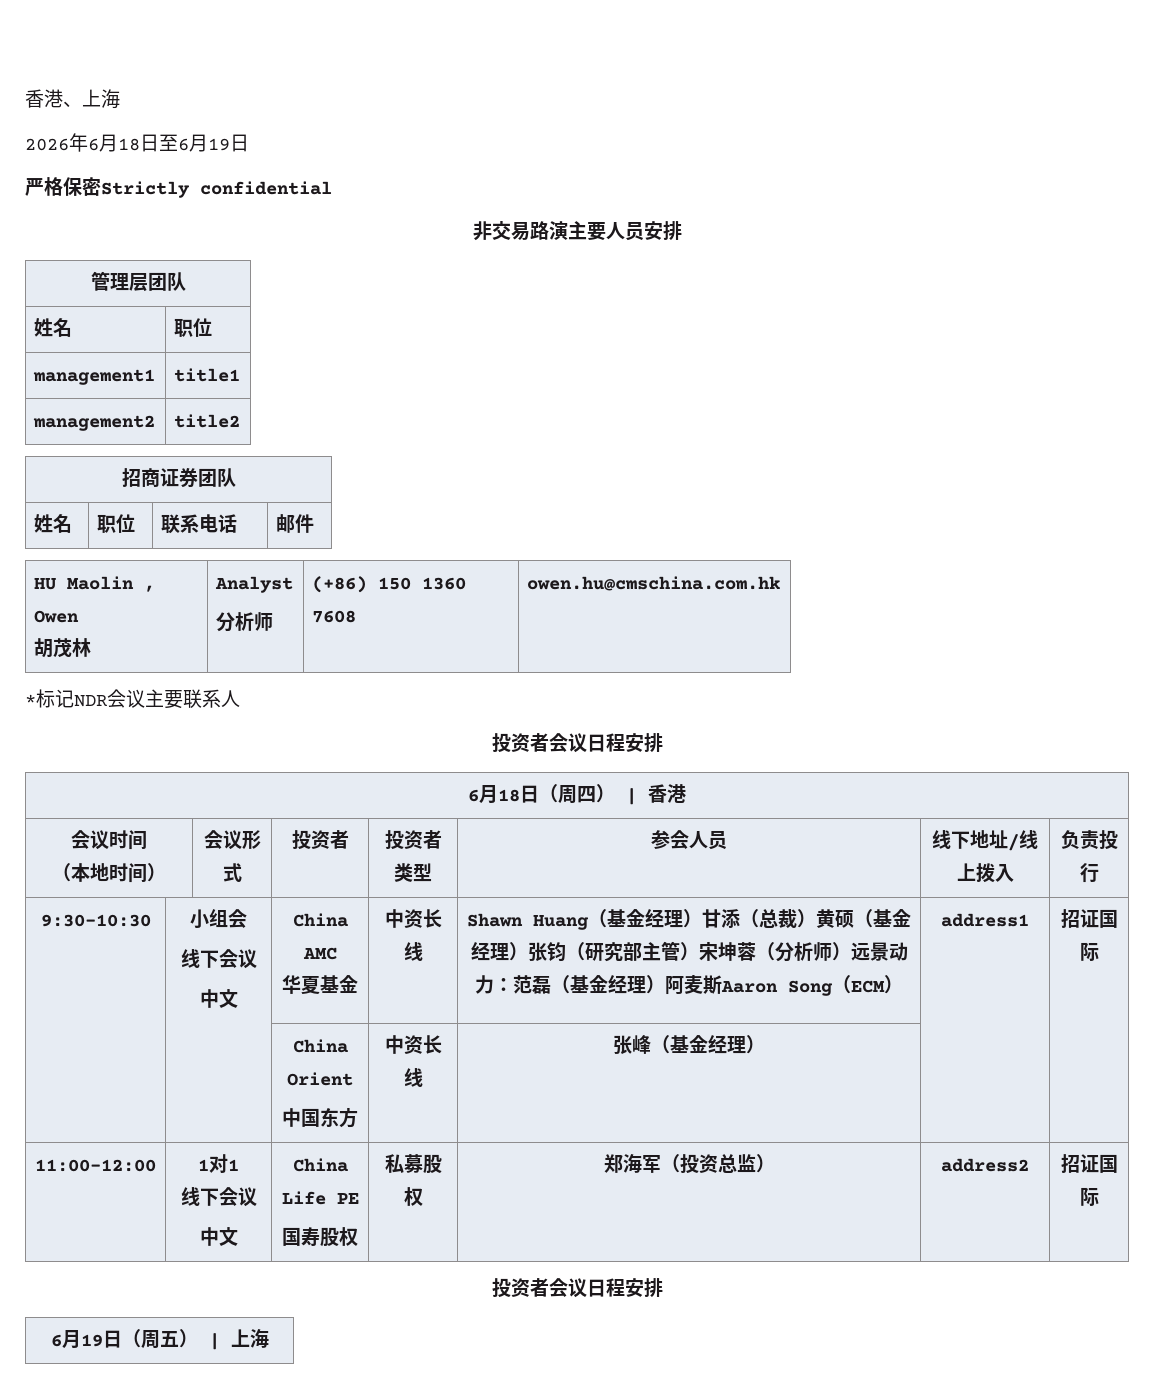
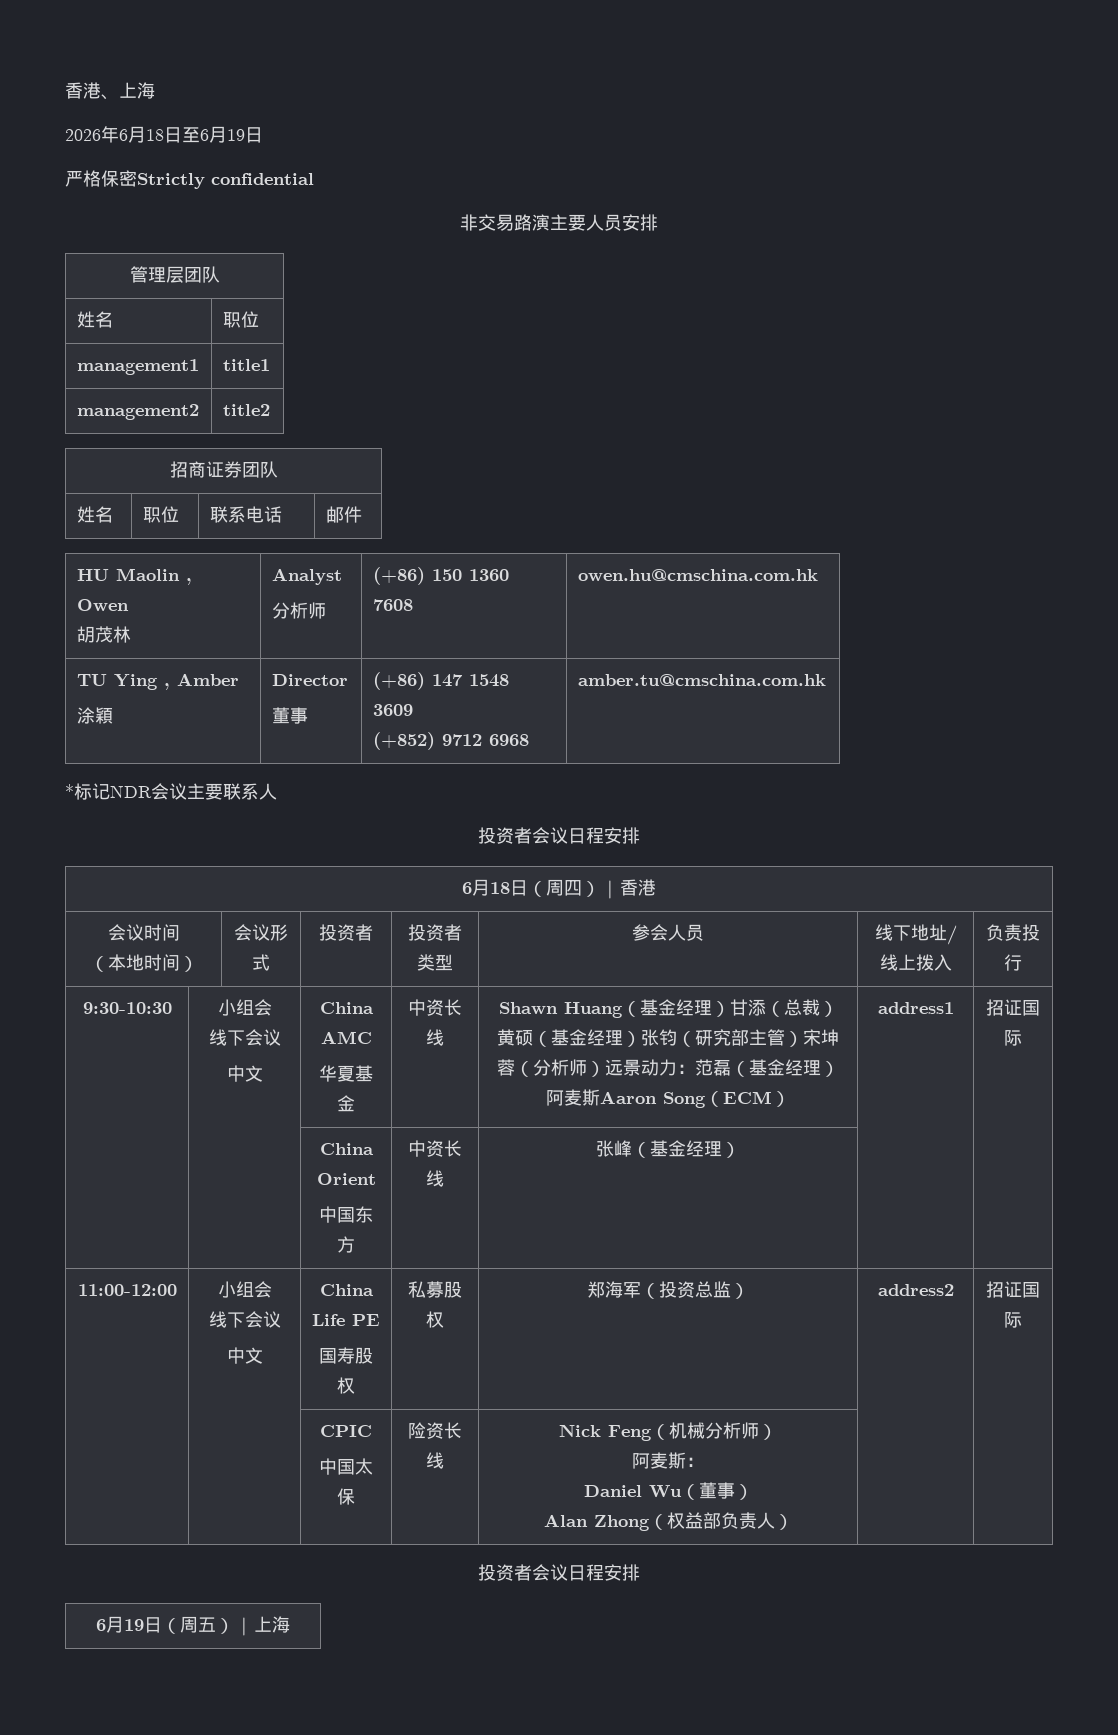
+ TU Ying , Amber
+ 涂穎 | Director
+ 董事 | (+86) 147 1548 3609
+ (+852) 9712 6968 | amber.tu@cmschina.com.hk
- 11:00-12:00 | 1对1
+ 11:00-12:00 | 小组会
+ | | CPIC
+ 中国太保 | 险资长线 | Nick Feng（机械分析师）
+ 阿麦斯：
+ Daniel Wu（董事）
+ Alan Zhong（权益部负责人） | |

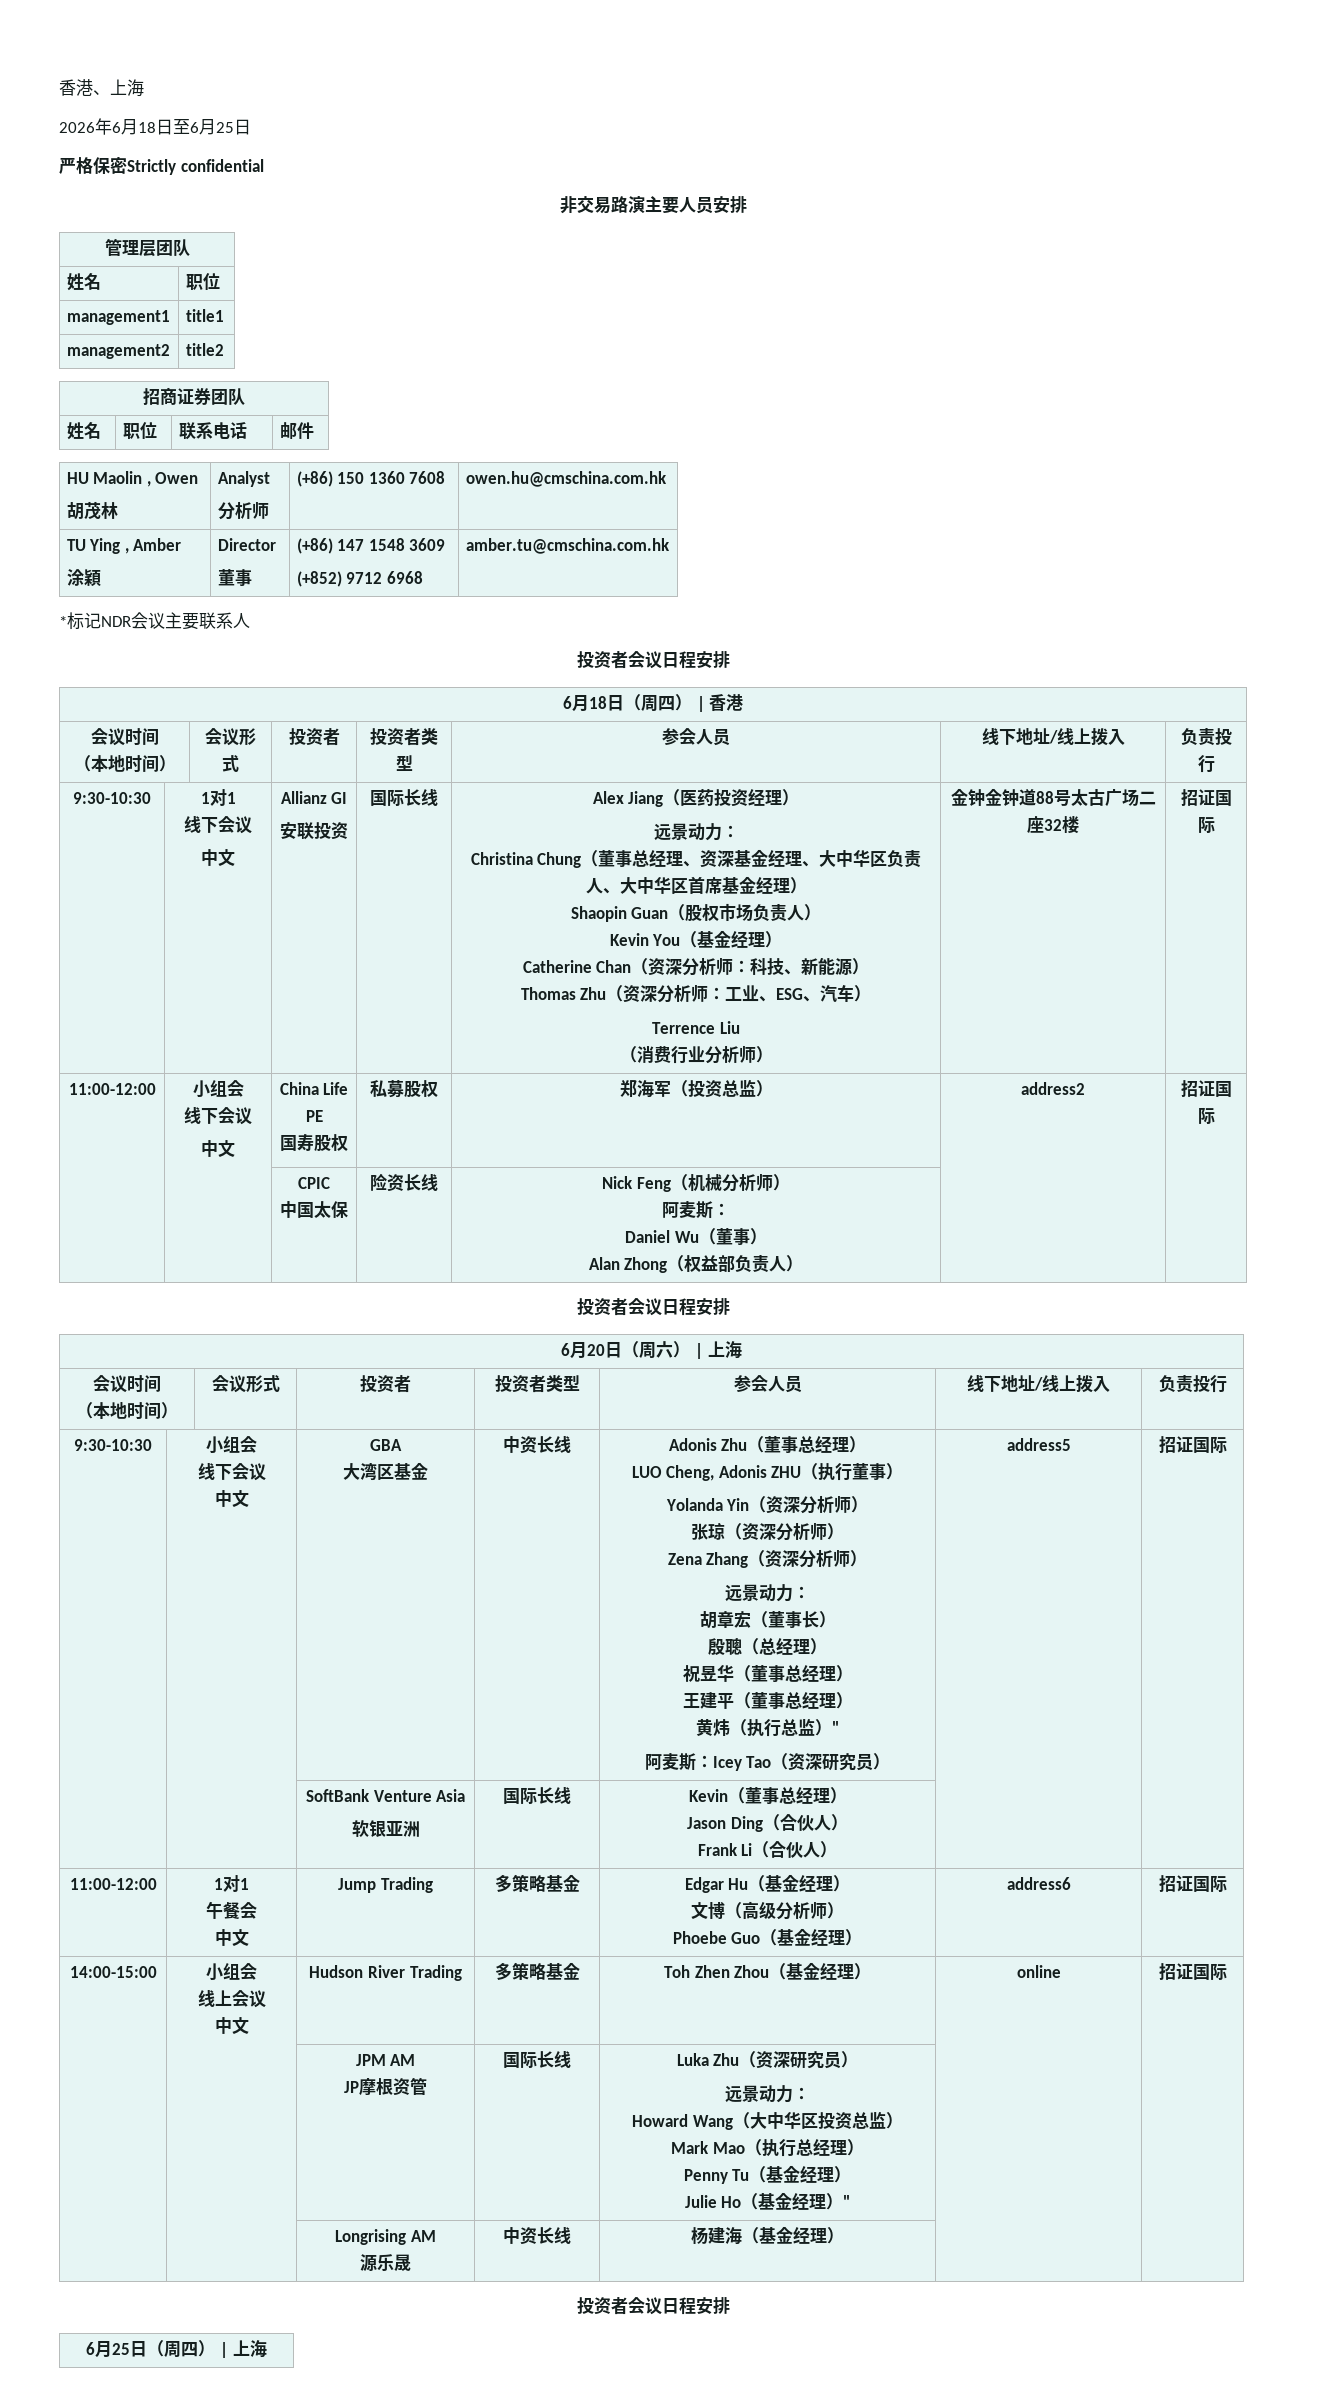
- 2026年6月18日至6月19日
+ 2026年6月18日至6月25日
- 9:30-10:30 | 小组会
+ 9:30-10:30 | 1对1
  线下会议
- 中文 | China AMC
- 华夏基金 | 中资长线 | Shawn Huang（基金经理）甘添（总裁）黄硕（基金经理）张钧（研究部主管）宋坤蓉（分析师）远景动力：范磊（基金经理）阿麦斯Aaron Song（ECM） | address1 | 招证国际
- | | China Orient
- 中国东方 | 中资长线 | 张峰（基金经理） | |
+ 中文 | Allianz GI
+ 安联投资 | 国际长线 | Alex Jiang（医药投资经理）
+ 远景动力：
+ Christina Chung（董事总经理、资深基金经理、大中华区负责人、大中华区首席基金经理）
+ Shaopin Guan（股权市场负责人）
+ Kevin You（基金经理）
+ Catherine Chan（资深分析师：科技、新能源）
+ Thomas Zhu（资深分析师：工业、ESG、汽车）
+ Terrence Liu
+ （消费行业分析师） | 金钟金钟道88号太古广场二座32楼 | 招证国际
- 6月19日（周五） | 上海
+ 6月20日（周六） | 上海
+ 会议时间
+ （本地时间） | 会议形式 | 投资者 | 投资者类型 | 参会人员 | 线下地址/线上拨入 | 负责投行
+ 9:30-10:30 | 小组会
+ 线下会议
+ 中文 | GBA
+ 大湾区基金 | 中资长线 | Adonis Zhu（董事总经理）
+ LUO Cheng, Adonis ZHU（执行董事）
+ Yolanda Yin（资深分析师）
+ 张琼（资深分析师）
+ Zena Zhang（资深分析师）
+ 远景动力：
+ 胡章宏（董事长）
+ 殷聰（总经理）
+ 祝昱华（董事总经理）
+ 王建平（董事总经理）
+ 黄炜（执行总监）"
+ 阿麦斯：Icey Tao（资深研究员） | address5 | 招证国际
+ | | SoftBank Venture Asia
+ 软银亚洲 | 国际长线 | Kevin（董事总经理）
+ Jason Ding（合伙人）
+ Frank Li（合伙人） | |
+ 11:00-12:00 | 1对1
+ 午餐会
+ 中文 | Jump Trading | 多策略基金 | Edgar Hu（基金经理）
+ 文博（高级分析师）
+ Phoebe Guo（基金经理） | address6 | 招证国际
+ 14:00-15:00 | 小组会
+ 线上会议
+ 中文 | Hudson River Trading | 多策略基金 | Toh Zhen Zhou（基金经理） | online | 招证国际
+ | | JPM AM
+ JP摩根资管 | 国际长线 | Luka Zhu（资深研究员）
+ 远景动力：
+ Howard Wang（大中华区投资总监）
+ Mark Mao（执行总经理）
+ Penny Tu（基金经理）
+ Julie Ho（基金经理）" | |
+ | | Longrising AM
+ 源乐晟 | 中资长线 | 杨建海（基金经理） | |
+ 投资者会议日程安排
+ 6月25日（周四） | 上海

